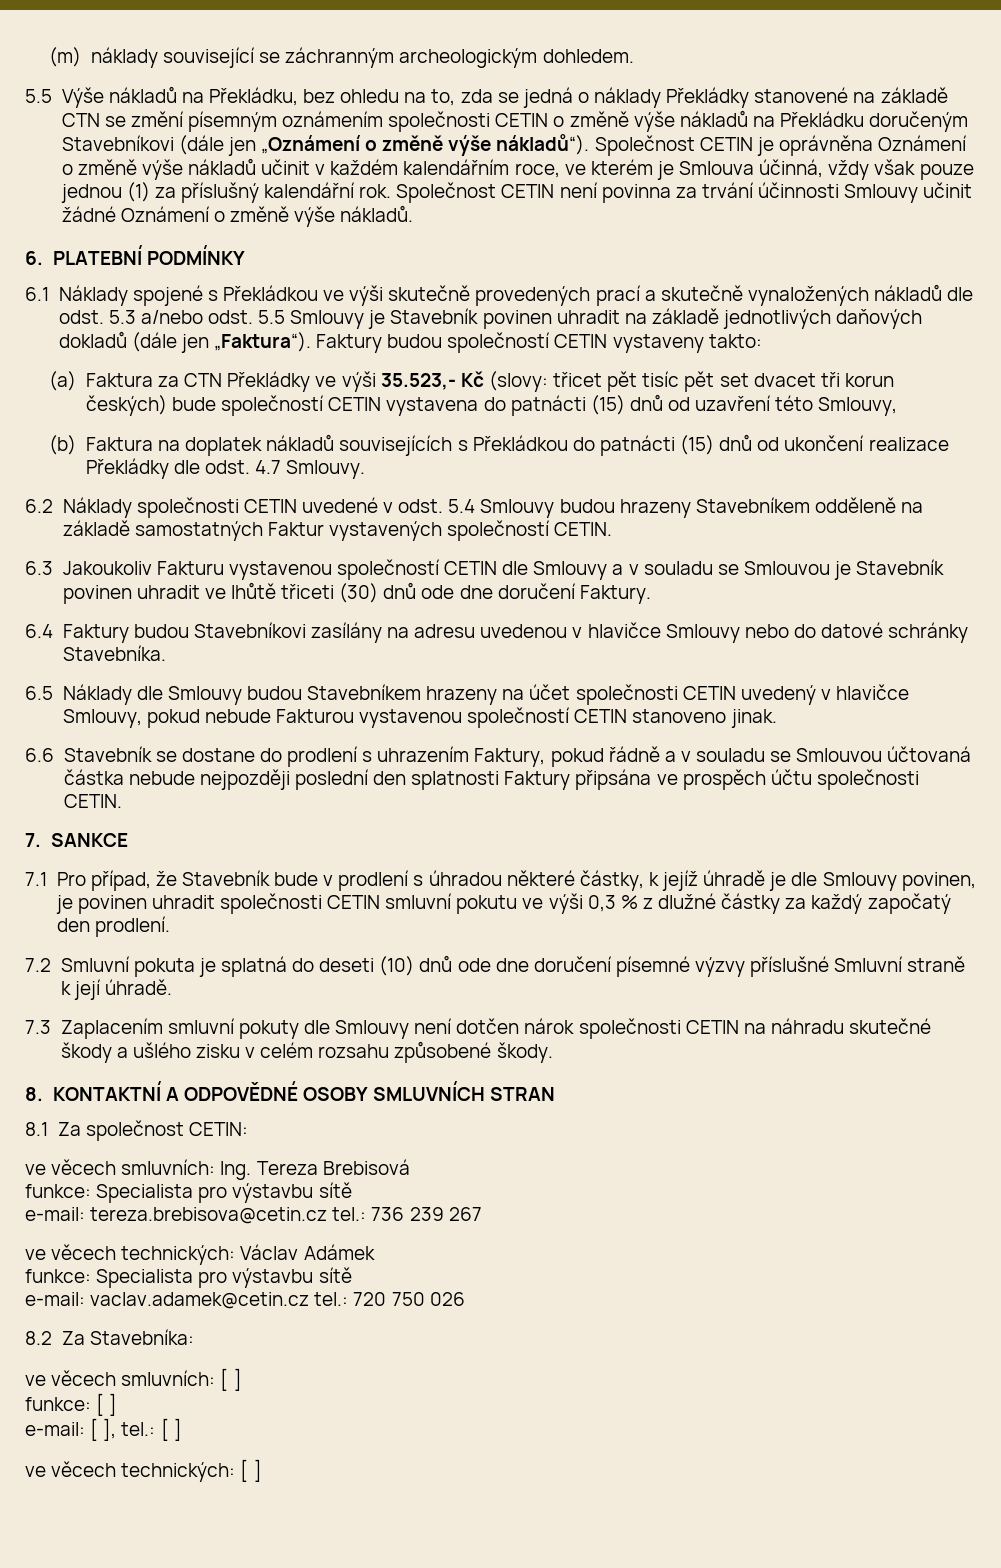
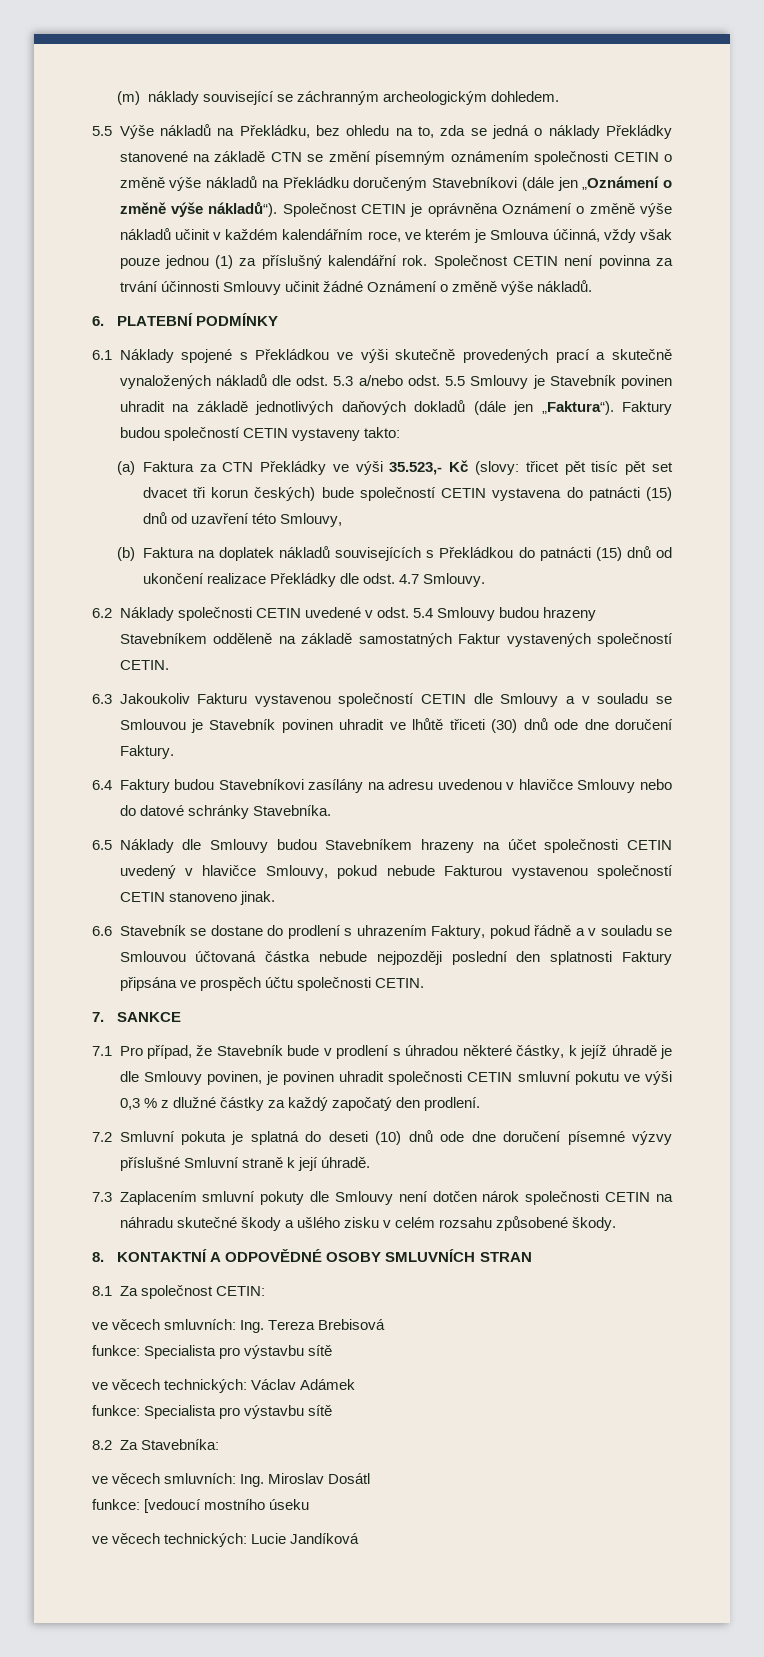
- e-mail: tereza.brebisova@cetin.cz tel.: 736 239 267
- e-mail: vaclav.adamek@cetin.cz tel.: 720 750 026
- ve věcech smluvních: [ ]
- funkce: [ ]
- e-mail: [ ], tel.: [ ]
- ve věcech technických: [ ]
+ ve věcech smluvních: Ing. Miroslav Dosátl
+ funkce: [vedoucí mostního úseku
+ ve věcech technických: Lucie Jandíková

